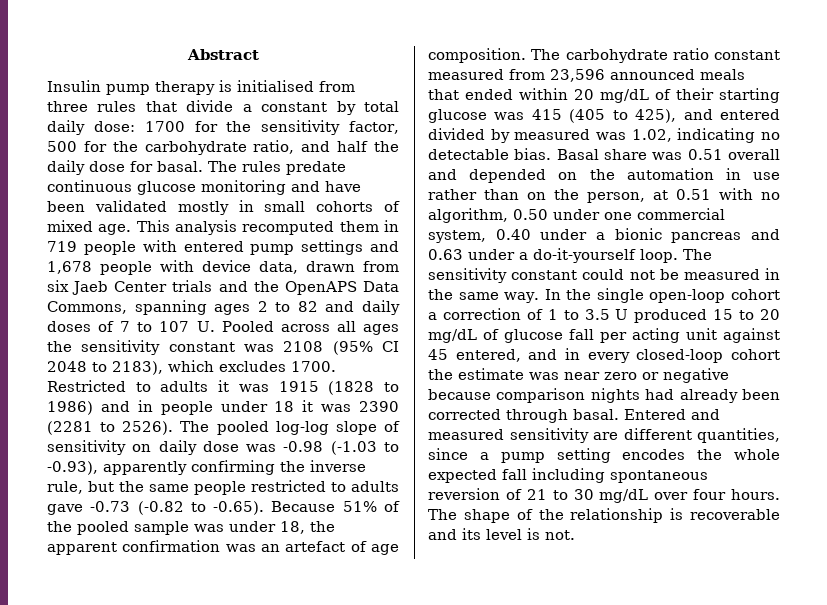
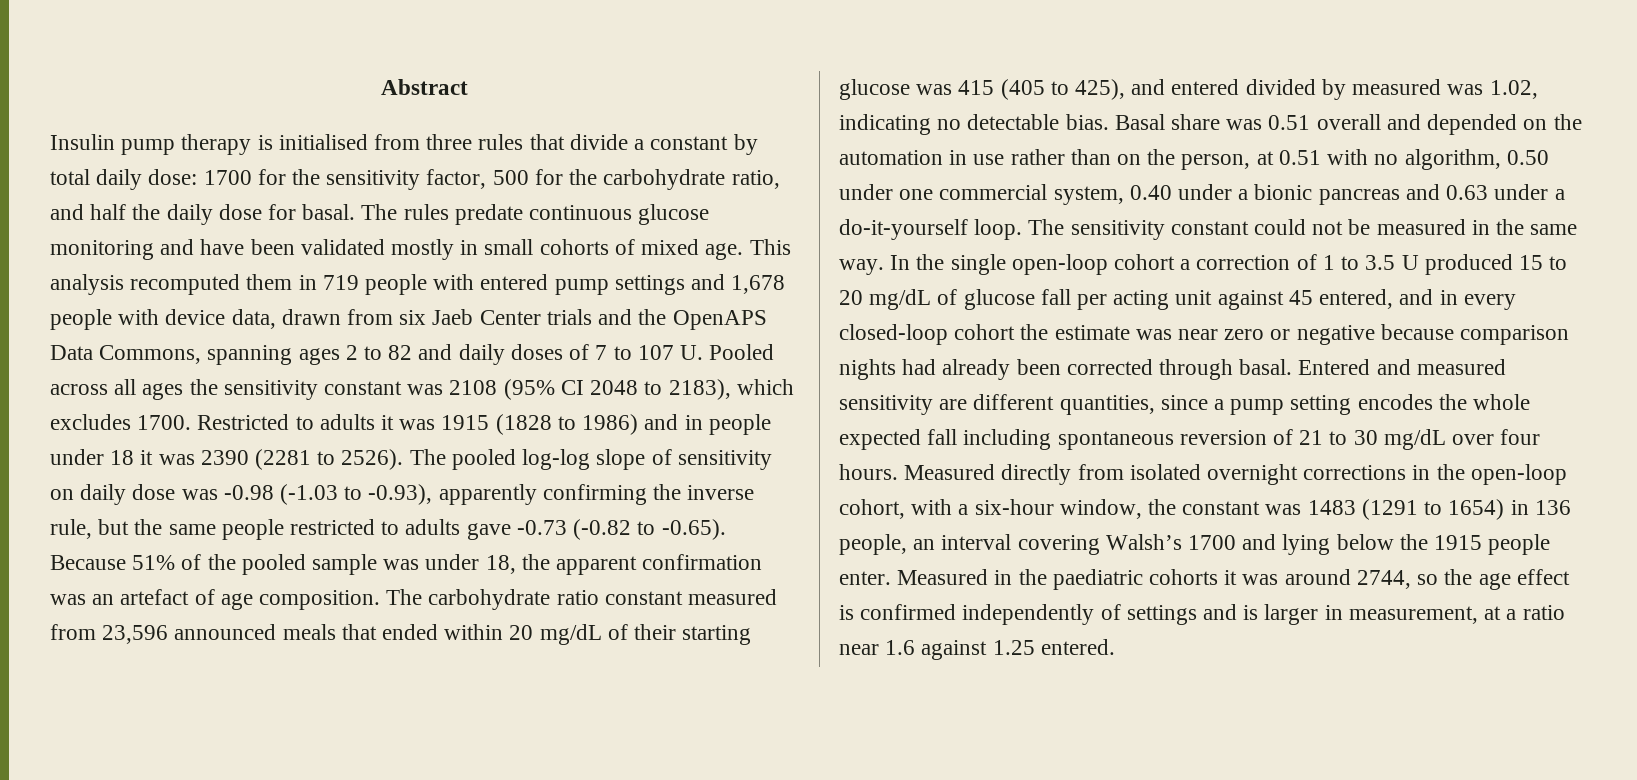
- The shape of the relationship is recoverable and its level is not.
+ Measured directly from isolated overnight corrections in the open-loop cohort, with a six-hour window, the constant was 1483 (1291 to 1654) in 136 people, an interval covering Walsh’s 1700 and lying below the 1915 people enter. Measured in the paediatric cohorts it was around 2744, so the age effect is confirmed independently of settings and is larger in measurement, at a ratio near 1.6 against 1.25 entered.

